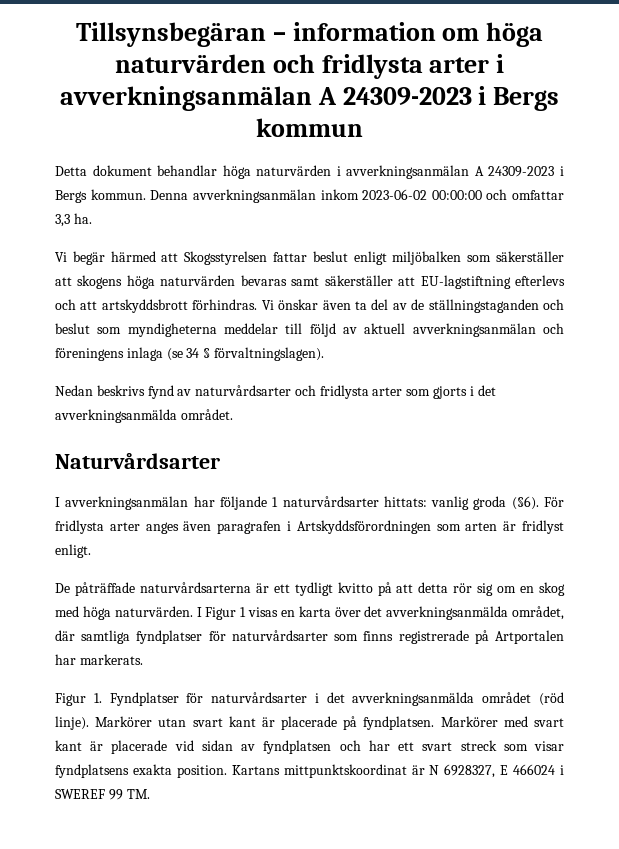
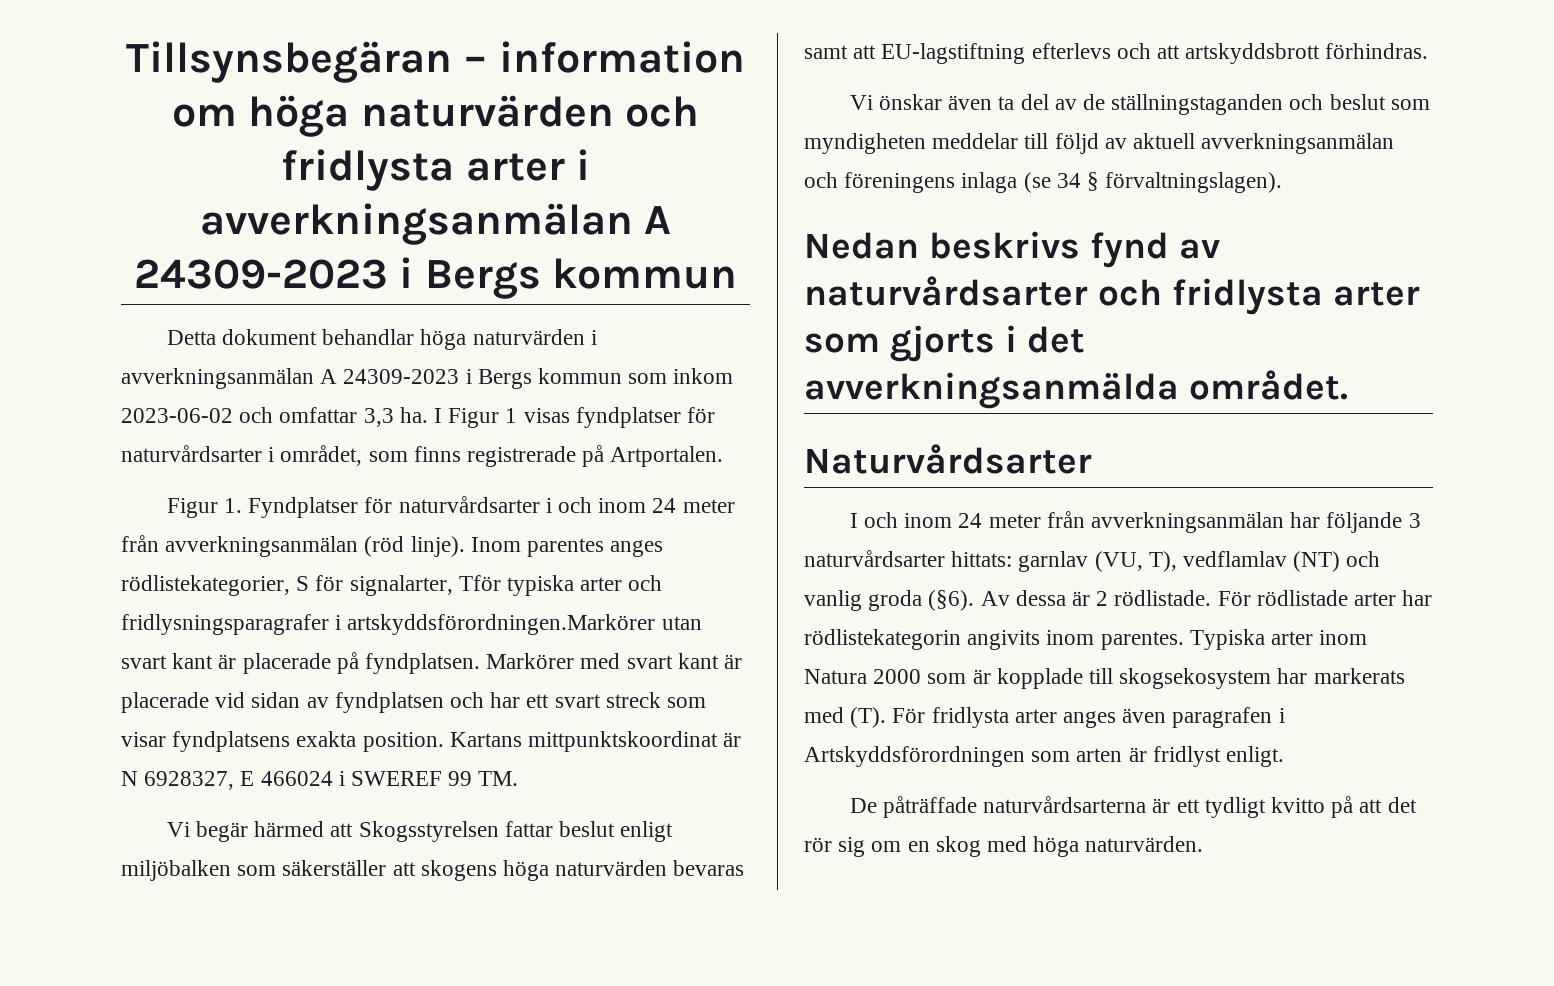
- Detta dokument behandlar höga naturvärden i avverkningsanmälan A 24309-2023 i Bergs kommun. Denna avverkningsanmälan inkom 2023-06-02 00:00:00 och omfattar 3,3 ha.
- Vi begär härmed att Skogsstyrelsen fattar beslut enligt miljöbalken som säkerställer att skogens höga naturvärden bevaras samt säkerställer att EU-lagstiftning efterlevs och att artskyddsbrott förhindras. Vi önskar även ta del av de ställningstaganden och beslut som myndigheterna meddelar till följd av aktuell avverkningsanmälan och föreningens inlaga (se 34 § förvaltningslagen).
- Nedan beskrivs fynd av naturvårdsarter och fridlysta arter som gjorts i det avverkningsanmälda området.
- Naturvårdsarter
- I avverkningsanmälan har följande 1 naturvårdsarter hittats: vanlig groda (§6). För fridlysta arter anges även paragrafen i Artskyddsförordningen som arten är fridlyst enligt.
- De påträffade naturvårdsarterna är ett tydligt kvitto på att detta rör sig om en skog med höga naturvärden. I Figur 1 visas en karta över det avverkningsanmälda området, där samtliga fyndplatser för naturvårdsarter som finns registrerade på Artportalen har markerats.
+ Detta dokument behandlar höga naturvärden i avverkningsanmälan A 24309-2023 i Bergs kommun som inkom 2023-06-02 och omfattar 3,3 ha. I Figur 1 visas fyndplatser för naturvårdsarter i området, som finns registrerade på Artportalen.
- Figur 1. Fyndplatser för naturvårdsarter i det avverkningsanmälda området (röd linje). Markörer utan svart kant är placerade på fyndplatsen.
+ Figur 1. Fyndplatser för naturvårdsarter i och inom 24 meter från avverkningsanmälan (röd linje). Inom parentes anges rödlistekategorier, S för signalarter, Tför typiska arter och fridlysningsparagrafer i artskyddsförordningen.Markörer utan svart kant är placerade på fyndplatsen.
+ Vi begär härmed att Skogsstyrelsen fattar beslut enligt miljöbalken som säkerställer att skogens höga naturvärden bevaras samt att EU-lagstiftning efterlevs och att artskyddsbrott förhindras.
+ Vi önskar även ta del av de ställningstaganden och beslut som myndigheten meddelar till följd av aktuell avverkningsanmälan och föreningens inlaga (se 34 § förvaltningslagen).
+ Nedan beskrivs fynd av naturvårdsarter och fridlysta arter som gjorts i det avverkningsanmälda området.
+ Naturvårdsarter
+ I och inom 24 meter från avverkningsanmälan har följande 3 naturvårdsarter hittats: garnlav (VU, T), vedflamlav (NT) och vanlig groda (§6). Av dessa är 2 rödlistade. För rödlistade arter har rödlistekategorin angivits inom parentes. Typiska arter inom Natura 2000 som är kopplade till skogsekosystem har markerats med (T). För fridlysta arter anges även paragrafen i Artskyddsförordningen som arten är fridlyst enligt.
+ De påträffade naturvårdsarterna är ett tydligt kvitto på att det rör sig om en skog med höga naturvärden.

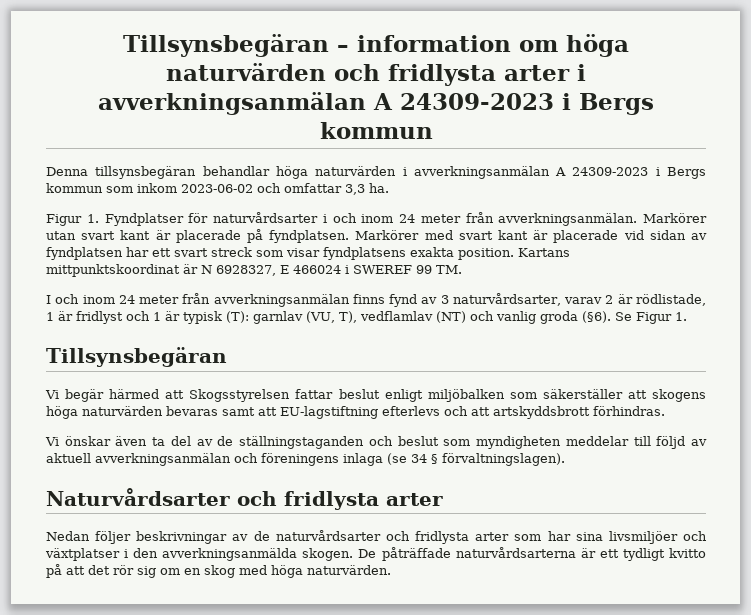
- Detta dokument behandlar höga naturvärden i avverkningsanmälan A 24309-2023 i Bergs kommun som inkom 2023-06-02 och omfattar 3,3 ha. I Figur 1 visas fyndplatser för naturvårdsarter i området, som finns registrerade på Artportalen.
+ Denna tillsynsbegäran behandlar höga naturvärden i avverkningsanmälan A 24309-2023 i Bergs kommun som inkom 2023-06-02 och omfattar 3,3 ha.
- Figur 1. Fyndplatser för naturvårdsarter i och inom 24 meter från avverkningsanmälan (röd linje). Inom parentes anges rödlistekategorier, S för signalarter, Tför typiska arter och fridlysningsparagrafer i artskyddsförordningen.Markörer utan svart kant är placerade på fyndplatsen.
+ Figur 1. Fyndplatser för naturvårdsarter i och inom 24 meter från avverkningsanmälan. Markörer utan svart kant är placerade på fyndplatsen.
- Markörer med svart kant är placerade vid sidan av fyndplatsen och har ett svart streck som visar fyndplatsens exakta position.
+ Markörer med svart kant är placerade vid sidan av fyndplatsen har ett svart streck som visar fyndplatsens exakta position.
+ I och inom 24 meter från avverkningsanmälan finns fynd av 3 naturvårdsarter, varav 2 är rödlistade, 1 är fridlyst och 1 är typisk (T): garnlav (VU, T), vedflamlav (NT) och vanlig groda (§6). Se Figur 1.
+ Tillsynsbegäran
- Nedan beskrivs fynd av naturvårdsarter och fridlysta arter som gjorts i det avverkningsanmälda området.
- Naturvårdsarter
- I och inom 24 meter från avverkningsanmälan har följande 3 naturvårdsarter hittats: garnlav (VU, T), vedflamlav (NT) och vanlig groda (§6). Av dessa är 2 rödlistade. För rödlistade arter har rödlistekategorin angivits inom parentes. Typiska arter inom Natura 2000 som är kopplade till skogsekosystem har markerats med (T). För fridlysta arter anges även paragrafen i Artskyddsförordningen som arten är fridlyst enligt.
- De påträffade naturvårdsarterna är ett tydligt kvitto på att det rör sig om en skog med höga naturvärden.
+ Naturvårdsarter och fridlysta arter
+ Nedan följer beskrivningar av de naturvårdsarter och fridlysta arter som har sina livsmiljöer och växtplatser i den avverkningsanmälda skogen. De påträffade naturvårdsarterna är ett tydligt kvitto på att det rör sig om en skog med höga naturvärden.

